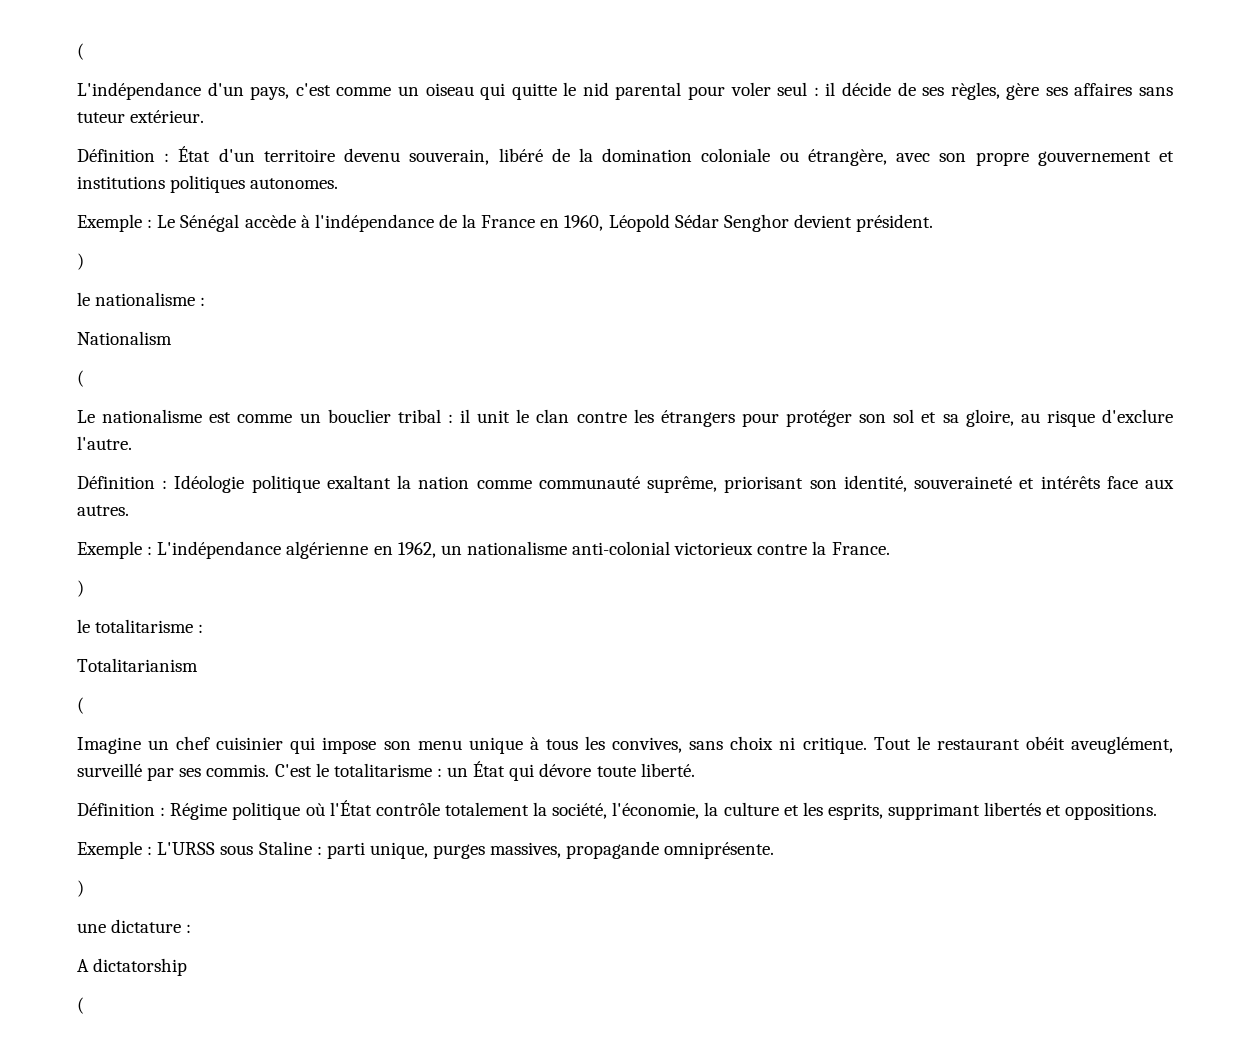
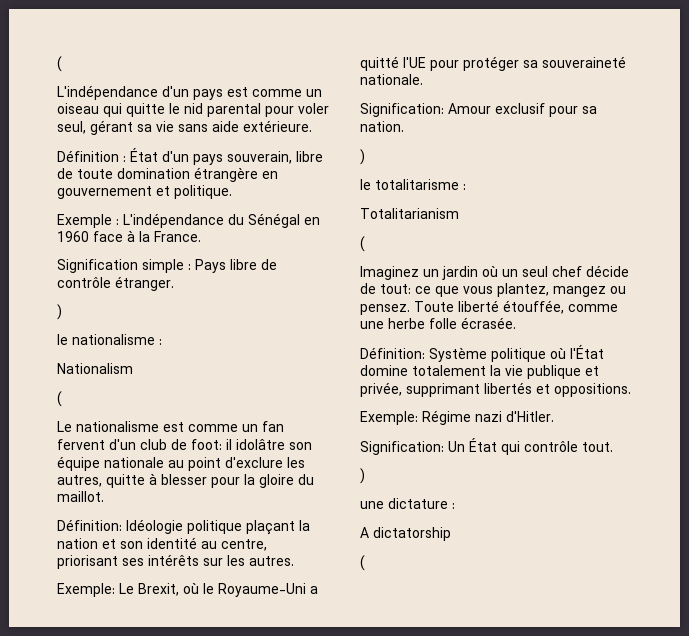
- L'indépendance d'un pays, c'est comme un oiseau qui quitte le nid parental pour voler seul : il décide de ses règles, gère ses affaires sans tuteur extérieur.
- Définition : État d'un territoire devenu souverain, libéré de la domination coloniale ou étrangère, avec son propre gouvernement et institutions politiques autonomes.
- Exemple : Le Sénégal accède à l'indépendance de la France en 1960, Léopold Sédar Senghor devient président.
+ L'indépendance d'un pays est comme un oiseau qui quitte le nid parental pour voler seul, gérant sa vie sans aide extérieure.
+ Définition : État d'un pays souverain, libre de toute domination étrangère en gouvernement et politique.
+ Exemple : L'indépendance du Sénégal en 1960 face à la France.
+ Signification simple : Pays libre de contrôle étranger.
- Le nationalisme est comme un bouclier tribal : il unit le clan contre les étrangers pour protéger son sol et sa gloire, au risque d'exclure l'autre.
- Définition : Idéologie politique exaltant la nation comme communauté suprême, priorisant son identité, souveraineté et intérêts face aux autres.
- Exemple : L'indépendance algérienne en 1962, un nationalisme anti-colonial victorieux contre la France.
+ Le nationalisme est comme un fan fervent d'un club de foot: il idolâtre son équipe nationale au point d'exclure les autres, quitte à blesser pour la gloire du maillot.
+ Définition: Idéologie politique plaçant la nation et son identité au centre, priorisant ses intérêts sur les autres.
+ Exemple: Le Brexit, où le Royaume-Uni a quitté l'UE pour protéger sa souveraineté nationale.
+ Signification: Amour exclusif pour sa nation.
- Imagine un chef cuisinier qui impose son menu unique à tous les convives, sans choix ni critique. Tout le restaurant obéit aveuglément, surveillé par ses commis. C'est le totalitarisme : un État qui dévore toute liberté.
- Définition : Régime politique où l'État contrôle totalement la société, l'économie, la culture et les esprits, supprimant libertés et oppositions.
- Exemple : L'URSS sous Staline : parti unique, purges massives, propagande omniprésente.
+ Imaginez un jardin où un seul chef décide de tout: ce que vous plantez, mangez ou pensez. Toute liberté étouffée, comme une herbe folle écrasée.
+ Définition: Système politique où l'État domine totalement la vie publique et privée, supprimant libertés et oppositions.
+ Exemple: Régime nazi d'Hitler.
+ Signification: Un État qui contrôle tout.

